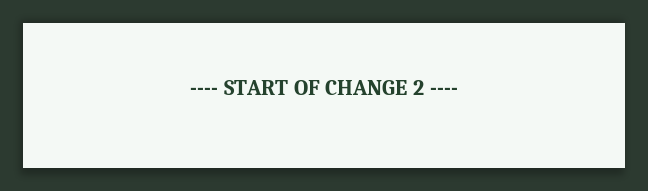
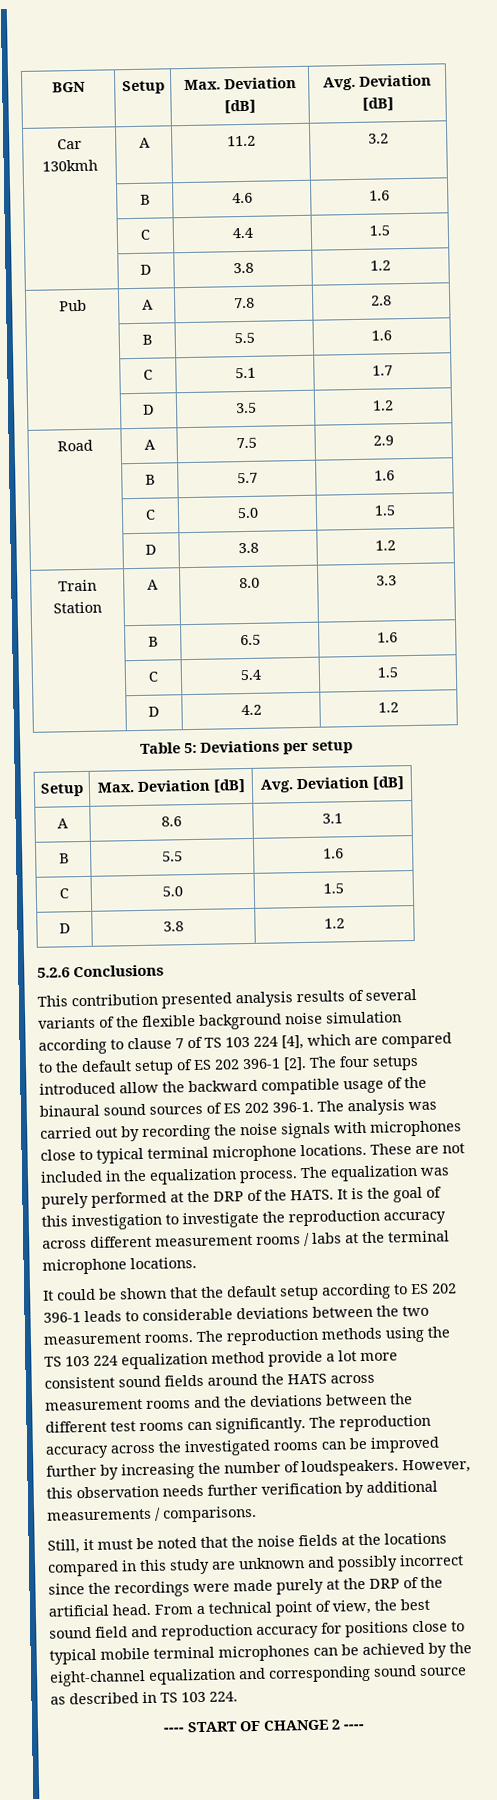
+ BGN | Setup | Max. Deviation [dB] | Avg. Deviation [dB]
+ Car 130kmh | A | 11.2 | 3.2
+ | B | 4.6 | 1.6
+ | C | 4.4 | 1.5
+ | D | 3.8 | 1.2
+ Pub | A | 7.8 | 2.8
+ | B | 5.5 | 1.6
+ | C | 5.1 | 1.7
+ | D | 3.5 | 1.2
+ Road | A | 7.5 | 2.9
+ | B | 5.7 | 1.6
+ | C | 5.0 | 1.5
+ | D | 3.8 | 1.2
+ Train Station | A | 8.0 | 3.3
+ | B | 6.5 | 1.6
+ | C | 5.4 | 1.5
+ | D | 4.2 | 1.2
+ Table 5: Deviations per setup
+ Setup | Max. Deviation [dB] | Avg. Deviation [dB]
+ A | 8.6 | 3.1
+ B | 5.5 | 1.6
+ C | 5.0 | 1.5
+ D | 3.8 | 1.2
+ 5.2.6 Conclusions
+ This contribution presented analysis results of several variants of the flexible background noise simulation according to clause 7 of TS 103 224 [4], which are compared to the default setup of ES 202 396-1 [2]. The four setups introduced allow the backward compatible usage of the binaural sound sources of ES 202 396-1. The analysis was carried out by recording the noise signals with microphones close to typical terminal microphone locations. These are not included in the equalization process. The equalization was purely performed at the DRP of the HATS. It is the goal of this investigation to investigate the reproduction accuracy across different measurement rooms / labs at the terminal microphone locations.
+ It could be shown that the default setup according to ES 202 396-1 leads to considerable deviations between the two measurement rooms. The reproduction methods using the TS 103 224 equalization method provide a lot more consistent sound fields around the HATS across measurement rooms and the deviations between the different test rooms can significantly. The reproduction accuracy across the investigated rooms can be improved further by increasing the number of loudspeakers. However, this observation needs further verification by additional measurements / comparisons.
+ Still, it must be noted that the noise fields at the locations compared in this study are unknown and possibly incorrect since the recordings were made purely at the DRP of the artificial head. From a technical point of view, the best sound field and reproduction accuracy for positions close to typical mobile terminal microphones can be achieved by the eight-channel equalization and corresponding sound source as described in TS 103 224.

